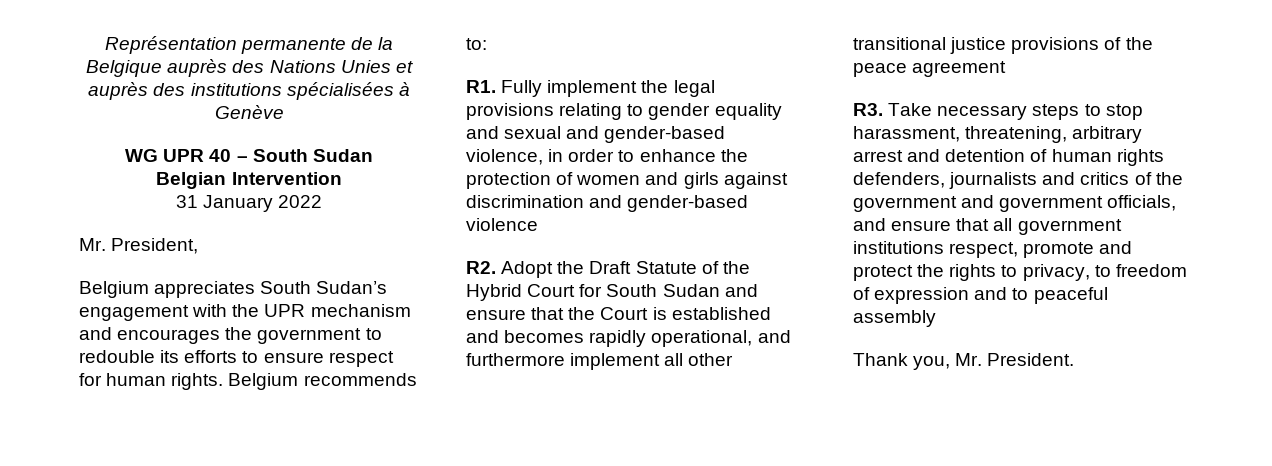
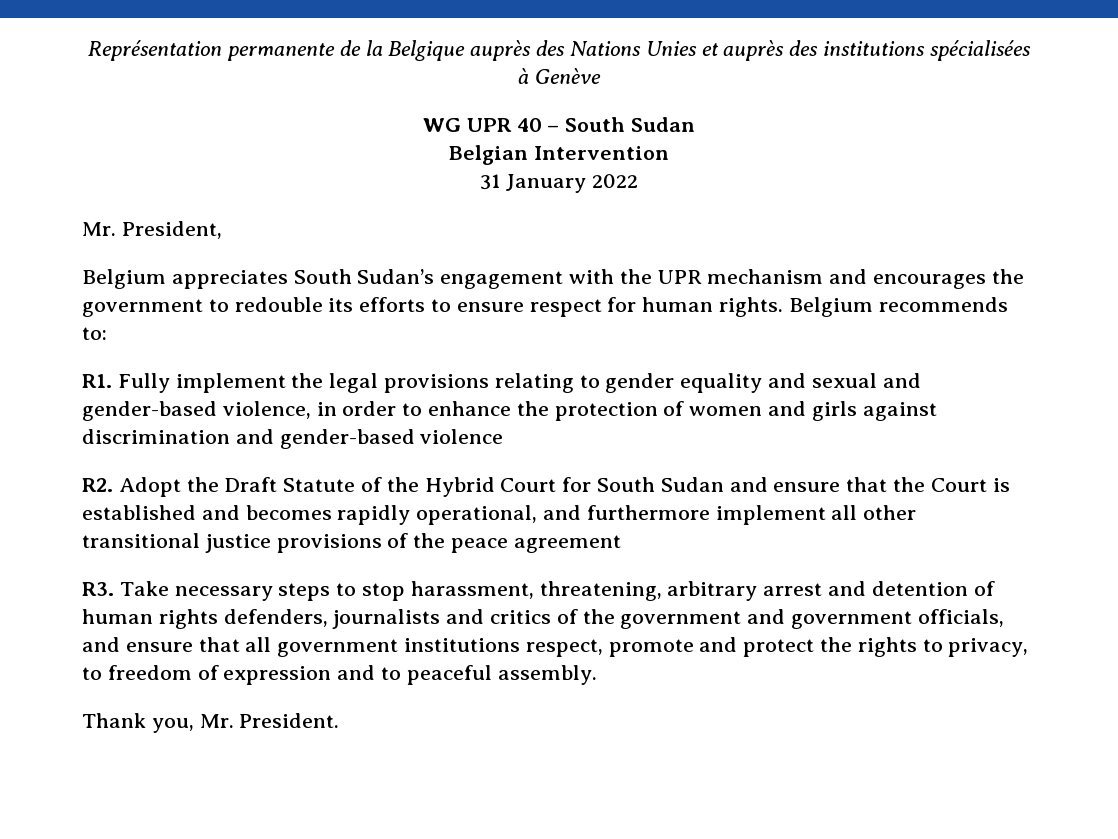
- R3. Take necessary steps to stop harassment, threatening, arbitrary arrest and detention of human rights defenders, journalists and critics of the government and government officials, and ensure that all government institutions respect, promote and protect the rights to privacy, to freedom of expression and to peaceful assembly
+ R3. Take necessary steps to stop harassment, threatening, arbitrary arrest and detention of human rights defenders, journalists and critics of the government and government officials, and ensure that all government institutions respect, promote and protect the rights to privacy, to freedom of expression and to peaceful assembly.

